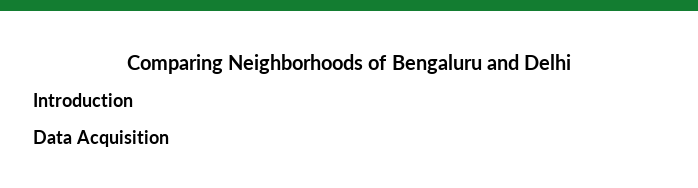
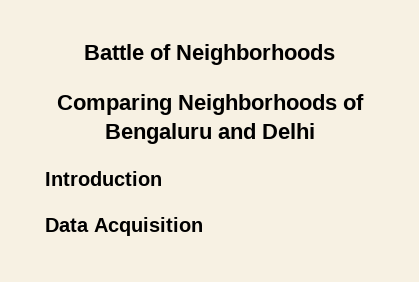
+ Battle of Neighborhoods

